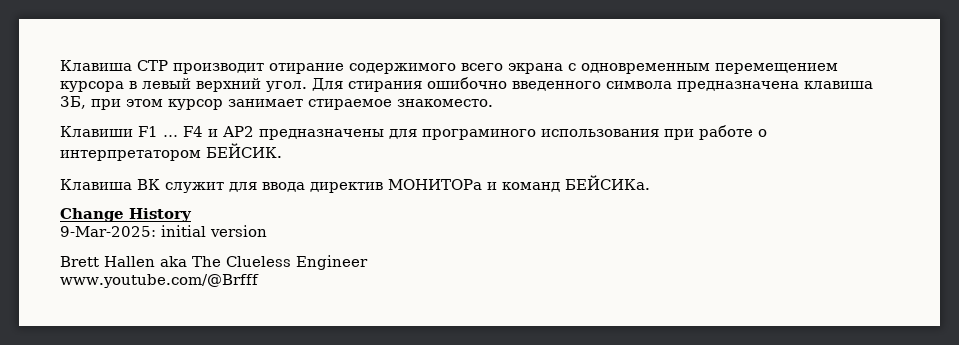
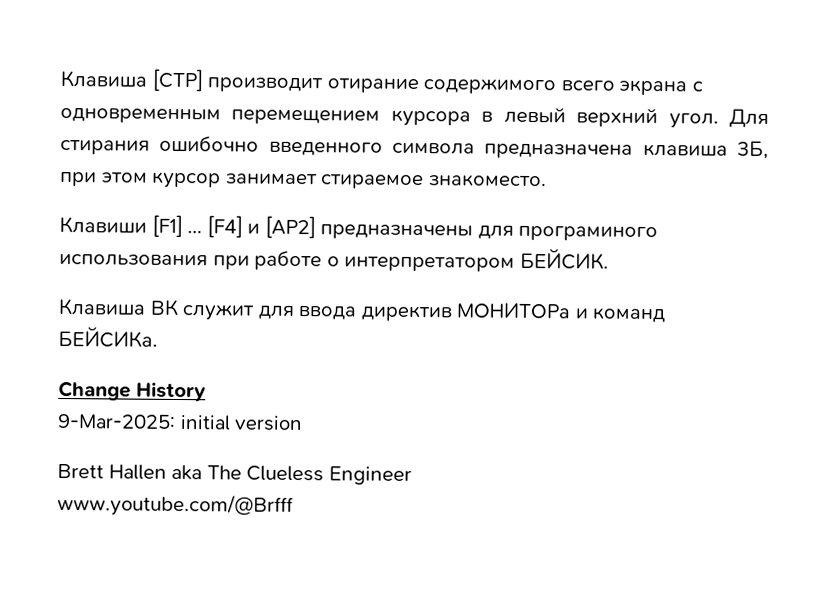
- Клавиша СТР производит отирание содержимого всего экрана с одновременным перемещением курсора в левый верхний угол.
+ Клавиша [СТР] производит отирание содержимого всего экрана с одновременным перемещением курсора в левый верхний угол.
- Клавиши F1 … F4 и АР2 предназначены для програминого использования при работе о интерпретатором БЕЙСИК.
+ Клавиши [F1] … [F4] и [АР2] предназначены для програминого использования при работе о интерпретатором БЕЙСИК.

